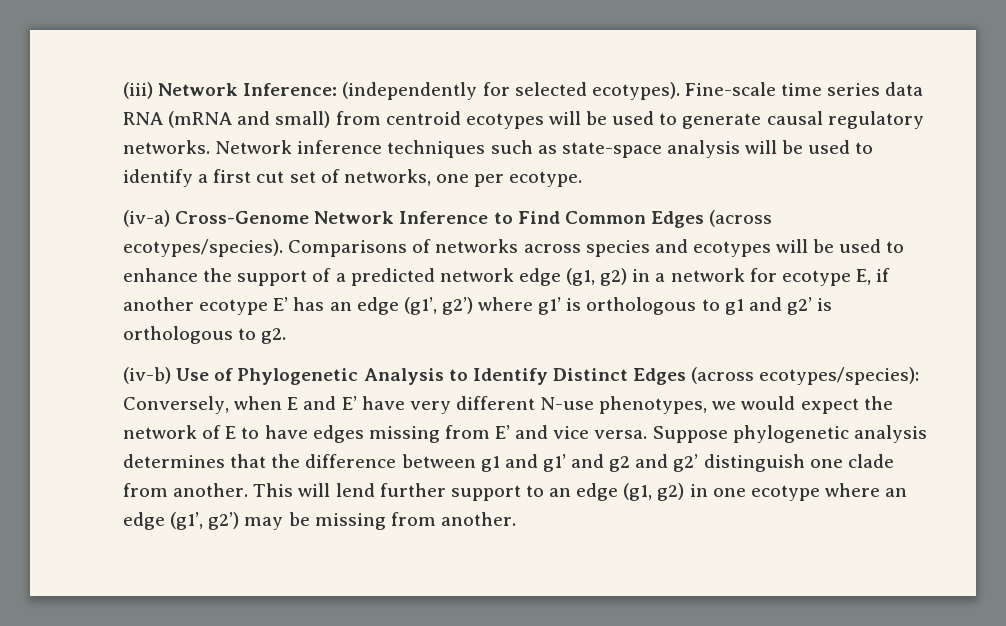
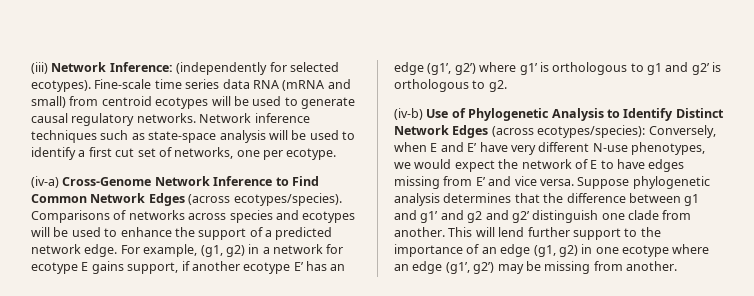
- (iv-a) Cross-Genome Network Inference to Find Common Edges (across ecotypes/species).
+ (iv-a) Cross-Genome Network Inference to Find Common Network Edges (across ecotypes/species).
- Comparisons of networks across species and ecotypes will be used to enhance the support of a predicted network edge (g1, g2) in a network for ecotype E, if another ecotype E’ has an edge (g1’, g2’) where g1’ is orthologous to g1 and g2’ is orthologous to g2.
+ Comparisons of networks across species and ecotypes will be used to enhance the support of a predicted network edge. For example, (g1, g2) in a network for ecotype E gains support, if another ecotype E’ has an edge (g1’, g2’) where g1’ is orthologous to g1 and g2’ is orthologous to g2.
- (iv-b) Use of Phylogenetic Analysis to Identify Distinct Edges (across ecotypes/species): Conversely, when E and E’ have very different N-use phenotypes, we would expect the network of E to have edges missing from E’ and vice versa.
+ (iv-b) Use of Phylogenetic Analysis to Identify Distinct Network Edges (across ecotypes/species): Conversely, when E and E’ have very different N-use phenotypes, we would expect the network of E to have edges missing from E’ and vice versa.
- This will lend further support to an edge (g1, g2) in one ecotype where an edge (g1’, g2’) may be missing from another.
+ This will lend further support to the importance of an edge (g1, g2) in one ecotype where an edge (g1’, g2’) may be missing from another.

